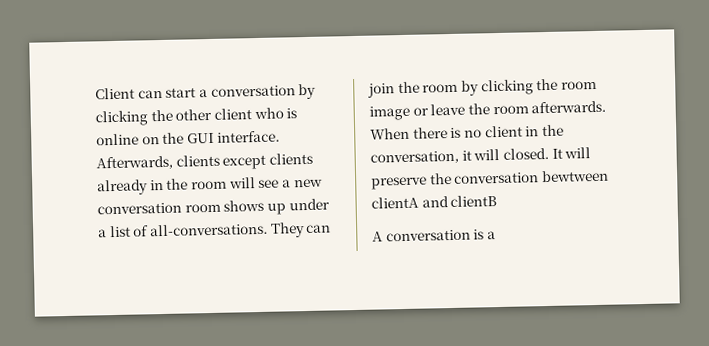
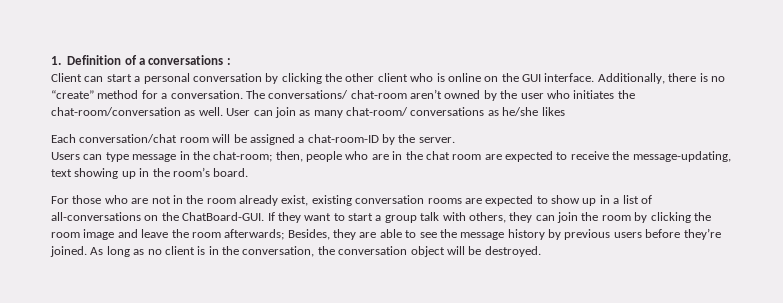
+ 1. Definition of a conversations :
- Client can start a conversation by clicking the other client who is online on the GUI interface.
+ Client can start a personal conversation by clicking the other client who is online on the GUI interface.
- Afterwards, clients except clients already in the room will see a new conversation room shows up under a list of all-conversations. They can join the room by clicking the room image or leave the room afterwards. When there is no client in the conversation, it will closed. It will preserve the conversation bewtween clientA and clientB
- A conversation is a
+ Additionally, there is no “create” method for a conversation. The conversations/ chat-room aren’t owned by the user who initiates the chat-room/conversation as well. User can join as many chat-room/ conversations as he/she likes
+ Each conversation/chat room will be assigned a chat-room-ID by the server.
+ Users can type message in the chat-room; then, people who are in the chat room are expected to receive the message-updating, text showing up in the room’s board.
+ For those who are not in the room already exist, existing conversation rooms are expected to show up in a list of all-conversations on the ChatBoard-GUI. If they want to start a group talk with others, they can join the room by clicking the room image and leave the room afterwards; Besides, they are able to see the message history by previous users before they’re joined. As long as no client is in the conversation, the conversation object will be destroyed.

